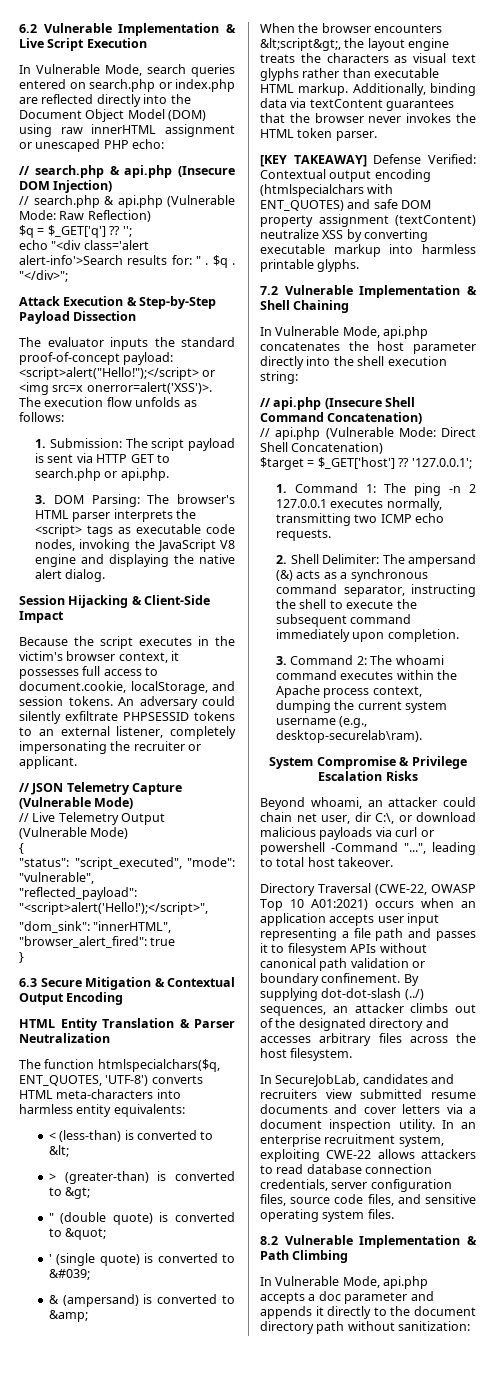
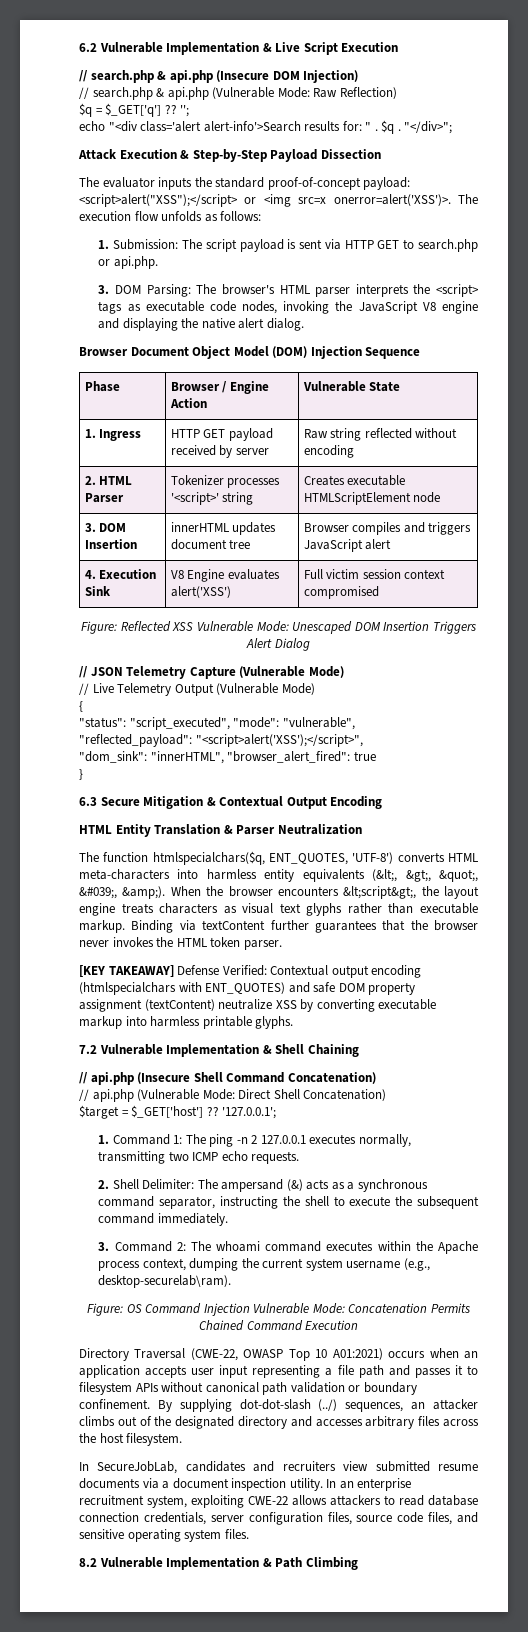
- In Vulnerable Mode, search queries entered on search.php or index.php are reflected directly into the Document Object Model (DOM) using raw innerHTML assignment or unescaped PHP echo:
- The evaluator inputs the standard proof-of-concept payload: <script>alert("Hello!");</script> or <img src=x onerror=alert('XSS')>.
+ The evaluator inputs the standard proof-of-concept payload: <script>alert("XSS");</script> or <img src=x onerror=alert('XSS')>.
- Session Hijacking & Client-Side Impact
- Because the script executes in the victim's browser context, it possesses full access to document.cookie, localStorage, and session tokens. An adversary could silently exfiltrate PHPSESSID tokens to an external listener, completely impersonating the recruiter or applicant.
+ Browser Document Object Model (DOM) Injection Sequence
+ Phase | Browser / Engine Action | Vulnerable State
+ 1. Ingress | HTTP GET payload received by server | Raw string reflected without encoding
+ 2. HTML Parser | Tokenizer processes '<script>' string | Creates executable HTMLScriptElement node
+ 3. DOM Insertion | innerHTML updates document tree | Browser compiles and triggers JavaScript alert
+ 4. Execution Sink | V8 Engine evaluates alert('XSS') | Full victim session context compromised
+ Figure: Reflected XSS Vulnerable Mode: Unescaped DOM Insertion Triggers Alert Dialog
- "reflected_payload": "<script>alert('Hello!');</script>",
+ "reflected_payload": "<script>alert('XSS');</script>",
- The function htmlspecialchars($q, ENT_QUOTES, 'UTF-8') converts HTML meta-characters into harmless entity equivalents:
- < (less-than) is converted to &lt;
- > (greater-than) is converted to &gt;
- " (double quote) is converted to &quot;
- ' (single quote) is converted to &#039;
- & (ampersand) is converted to &amp;
- When the browser encounters &lt;script&gt;, the layout engine treats the characters as visual text glyphs rather than executable HTML markup. Additionally, binding data via textContent guarantees that the browser never invokes the HTML token parser.
+ The function htmlspecialchars($q, ENT_QUOTES, 'UTF-8') converts HTML meta-characters into harmless entity equivalents (&lt;, &gt;, &quot;, &#039;, &amp;). When the browser encounters &lt;script&gt;, the layout engine treats characters as visual text glyphs rather than executable markup. Binding via textContent further guarantees that the browser never invokes the HTML token parser.
- In Vulnerable Mode, api.php concatenates the host parameter directly into the shell execution string:
- 2. Shell Delimiter: The ampersand (&) acts as a synchronous command separator, instructing the shell to execute the subsequent command immediately upon completion.
+ 2. Shell Delimiter: The ampersand (&) acts as a synchronous command separator, instructing the shell to execute the subsequent command immediately.
- System Compromise & Privilege Escalation Risks
- Beyond whoami, an attacker could chain net user, dir C:\, or download malicious payloads via curl or powershell -Command "...", leading to total host takeover.
+ Figure: OS Command Injection Vulnerable Mode: Concatenation Permits Chained Command Execution
- In SecureJobLab, candidates and recruiters view submitted resume documents and cover letters via a document inspection utility.
+ In SecureJobLab, candidates and recruiters view submitted resume documents via a document inspection utility.
- In Vulnerable Mode, api.php accepts a doc parameter and appends it directly to the document directory path without sanitization:

